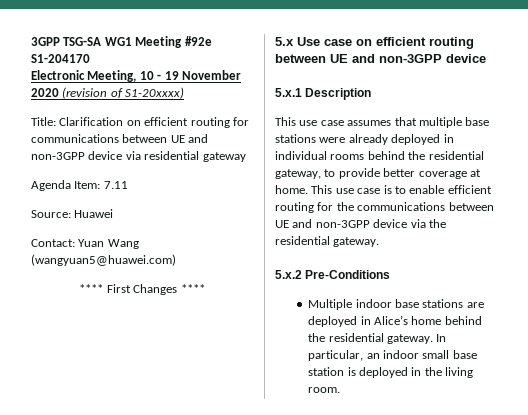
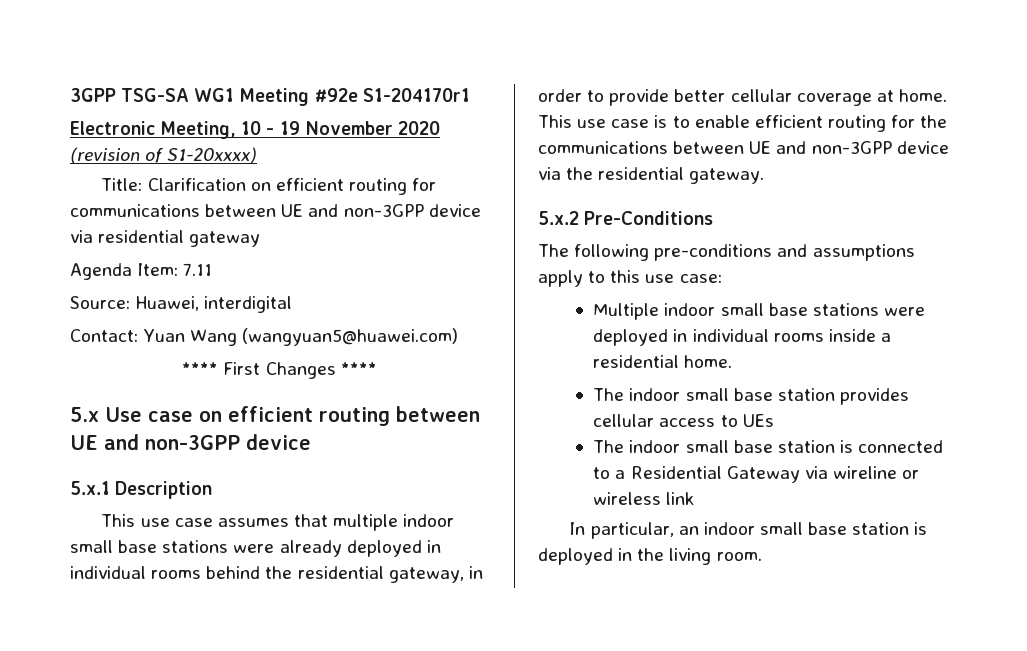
- 3GPP TSG-SA WG1 Meeting #92e S1-204170
+ 3GPP TSG-SA WG1 Meeting #92e S1-204170r1
- Source: Huawei
+ Source: Huawei, interdigital
- This use case assumes that multiple base stations were already deployed in individual rooms behind the residential gateway, to provide better coverage at home.
+ This use case assumes that multiple indoor small base stations were already deployed in individual rooms behind the residential gateway, in order to provide better cellular coverage at home.
+ The following pre-conditions and assumptions apply to this use case:
- Multiple indoor base stations are deployed in Alice’s home behind the residential gateway. In particular, an indoor small base station is deployed in the living room.
+ Multiple indoor small base stations were deployed in individual rooms inside a residential home.
+ The indoor small base station provides cellular access to UEs
+ The indoor small base station is connected to a Residential Gateway via wireline or wireless link
+ In particular, an indoor small base station is deployed in the living room.

